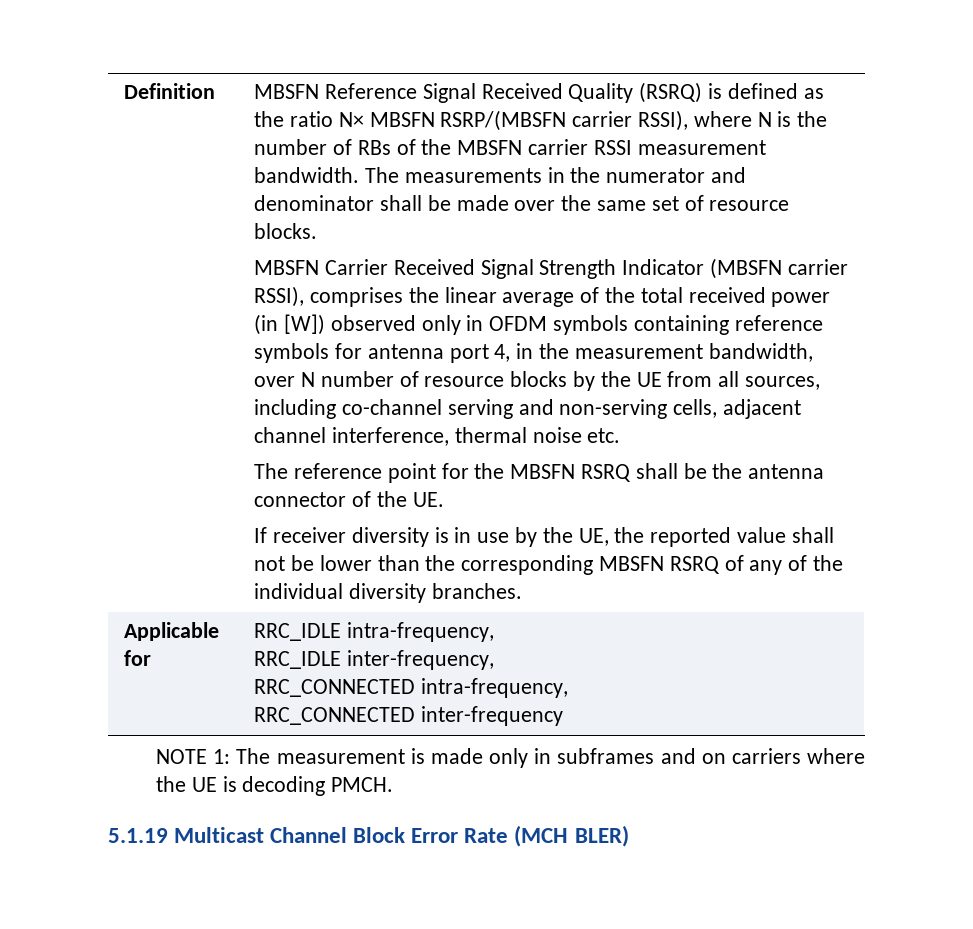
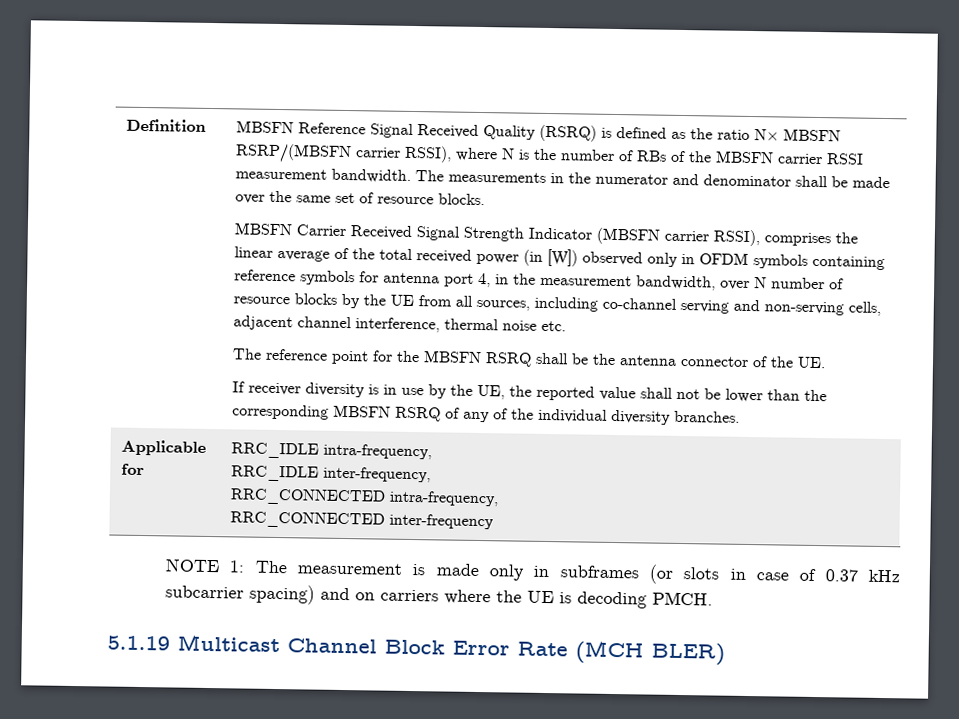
- NOTE 1: The measurement is made only in subframes and on carriers where the UE is decoding PMCH.
+ NOTE 1: The measurement is made only in subframes (or slots in case of 0.37 kHz subcarrier spacing) and on carriers where the UE is decoding PMCH.

